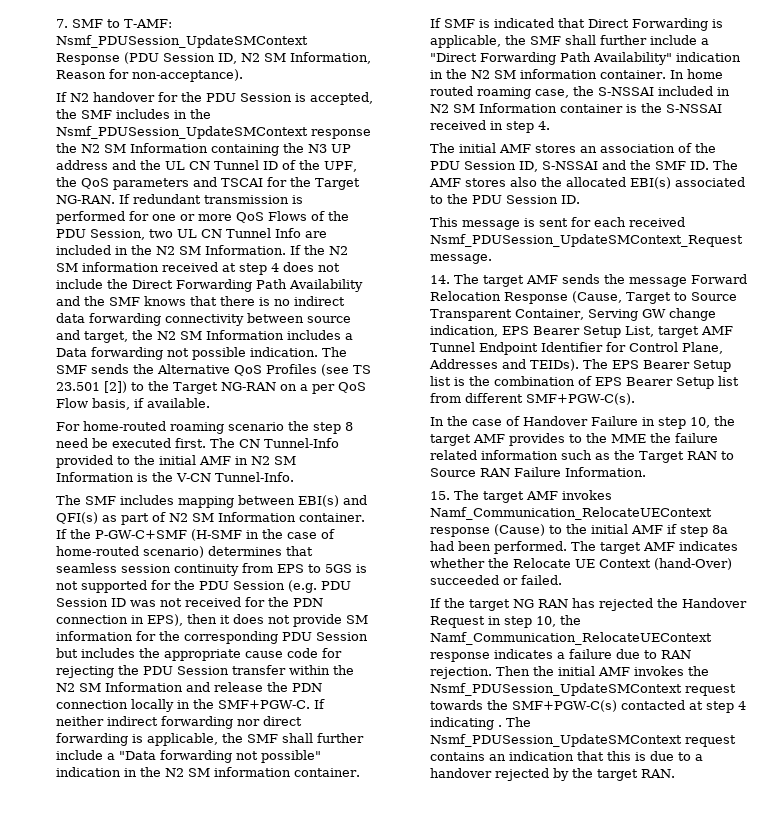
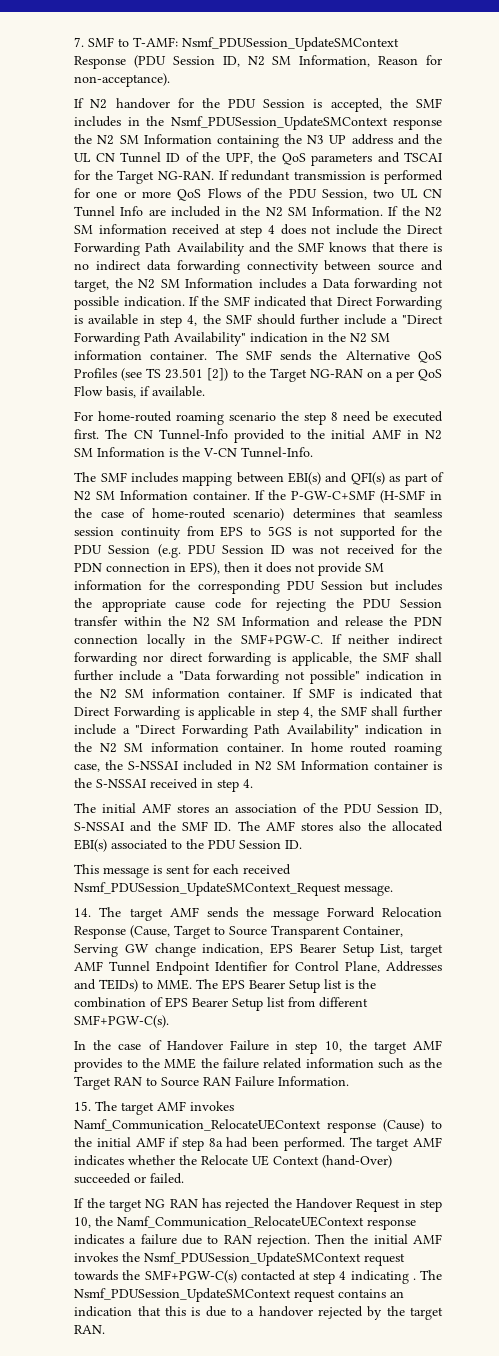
+ If the SMF indicated that Direct Forwarding is available in step 4, the SMF should further include a "Direct Forwarding Path Availability" indication in the N2 SM information container.
- If SMF is indicated that Direct Forwarding is applicable, the SMF shall further include a "Direct Forwarding Path Availability" indication in the N2 SM information container.
+ If SMF is indicated that Direct Forwarding is applicable in step 4, the SMF shall further include a "Direct Forwarding Path Availability" indication in the N2 SM information container.
- 14. The target AMF sends the message Forward Relocation Response (Cause, Target to Source Transparent Container, Serving GW change indication, EPS Bearer Setup List, target AMF Tunnel Endpoint Identifier for Control Plane, Addresses and TEIDs). The EPS Bearer Setup list is the combination of EPS Bearer Setup list from different SMF+PGW-C(s).
+ 14. The target AMF sends the message Forward Relocation Response (Cause, Target to Source Transparent Container, Serving GW change indication, EPS Bearer Setup List, target AMF Tunnel Endpoint Identifier for Control Plane, Addresses and TEIDs) to MME. The EPS Bearer Setup list is the combination of EPS Bearer Setup list from different SMF+PGW-C(s).

